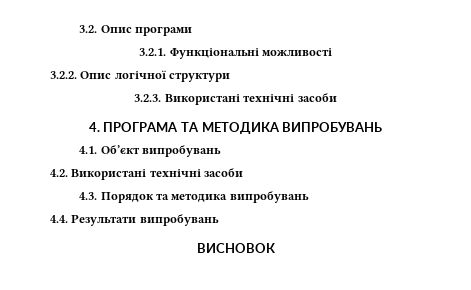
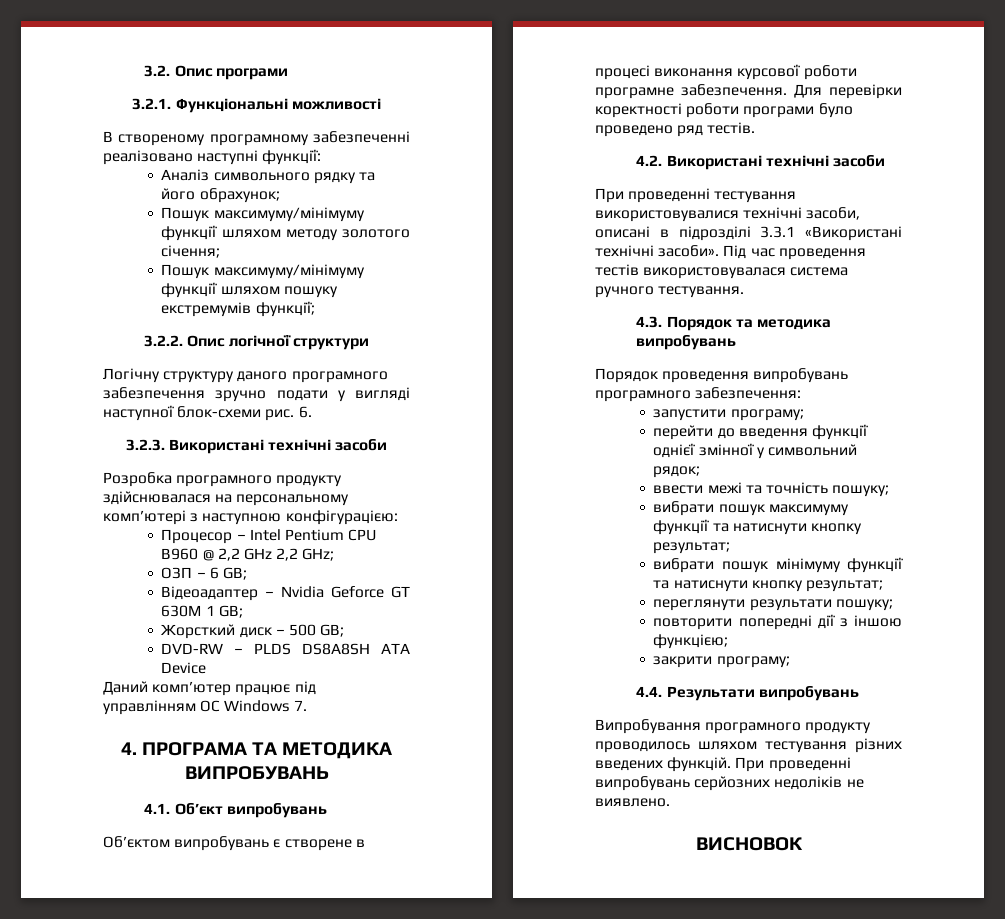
+ В створеному програмному забезпеченні реалізовано наступні функції:
+ Аналіз символьного рядку та його обрахунок;
+ Пошук максимуму/мінімуму функції шляхом методу золотого січення;
+ Пошук максимуму/мінімуму функції шляхом пошуку екстремумів функції;
  3.2.2. Опис логічної структури
+ Логічну структуру даного програмного забезпечення зручно подати у вигляді наступної блок-схеми рис. 6.
  3.2.3. Використані технічні засоби
+ Розробка програмного продукту здійснювалася на персональному комп’ютері з наступною конфігурацією:
+ Процесор – Intel Pentium CPU B960 @ 2,2 GHz 2,2 GHz;
+ ОЗП – 6 GB;
+ Відеоадаптер – Nvidia Geforce GT 630M 1 GB;
+ Жорсткий диск – 500 GB;
+ DVD-RW – PLDS DS8A8SH ATA Device
+ Даний комп’ютер працює під управлінням ОС Windows 7.
+ Об’єктом випробувань є створене в процесі виконання курсової роботи програмне забезпечення. Для перевірки коректності роботи програми було проведено ряд тестів.
  4.2. Використані технічні засоби
+ При проведенні тестування використовувалися технічні засоби, описані в підрозділі 3.3.1 «Використані технічні засоби». Під час проведення тестів використовувалася система ручного тестування.
+ Порядок проведення випробувань програмного забезпечення:
+ запустити програму;
+ перейти до введення функції однієї змінної у символьний рядок;
+ ввести межі та точність пошуку;
+ вибрати пошук максимуму функції та натиснути кнопку результат;
+ вибрати пошук мінімуму функції та натиснути кнопку результат;
+ переглянути результати пошуку;
+ повторити попередні дії з іншою функцією;
+ закрити програму;
  4.4. Результати випробувань
+ Випробування програмного продукту проводилось шляхом тестування різних введених функцій. При проведенні випробувань серйозних недоліків не виявлено.

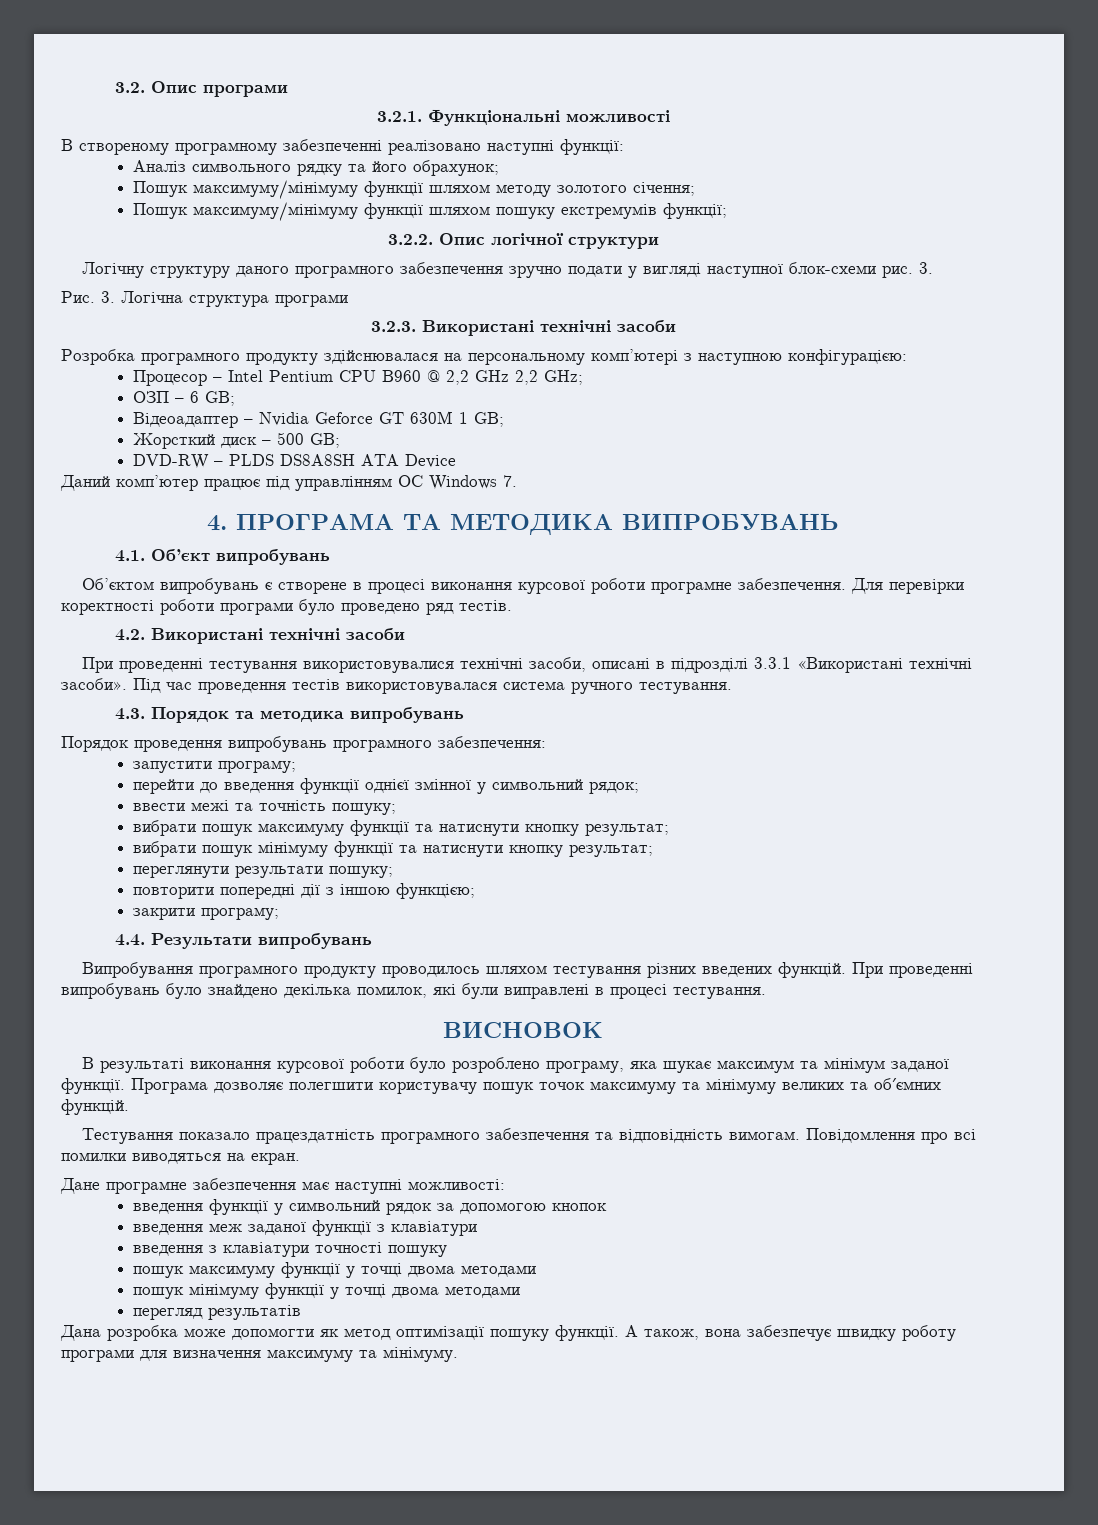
- Логічну структуру даного програмного забезпечення зручно подати у вигляді наступної блок-схеми рис. 6.
+ Логічну структуру даного програмного забезпечення зручно подати у вигляді наступної блок-схеми рис. 3.
+ Рис. 3. Логічна структура програми
- При проведенні випробувань серйозних недоліків не виявлено.
+ При проведенні випробувань було знайдено декілька помилок, які були виправлені в процесі тестування.
  ВИСНОВОК
+ В результаті виконання курсової роботи було розроблено програму, яка шукає максимум та мінімум заданої функції. Програма дозволяє полегшити користувачу пошук точок максимуму та мінімуму великих та об′ємних функцій.
+ Тестування показало працездатність програмного забезпечення та відповідність вимогам. Повідомлення про всі помилки виводяться на екран.
+ Дане програмне забезпечення має наступні можливості:
+ введення функції у символьний рядок за допомогою кнопок
+ введення меж заданої функції з клавіатури
+ введення з клавіатури точності пошуку
+ пошук максимуму функції у точці двома методами
+ пошук мінімуму функції у точці двома методами
+ перегляд результатів
+ Дана розробка може допомогти як метод оптимізації пошуку функції. А також, вона забезпечує швидку роботу програми для визначення максимуму та мінімуму.

